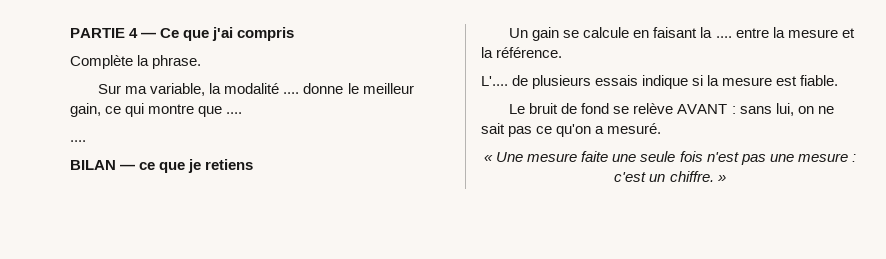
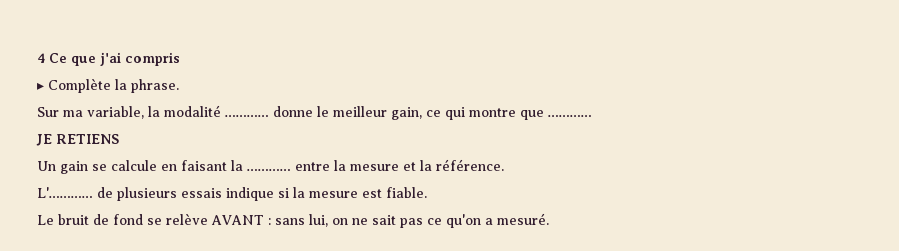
- PARTIE 4 — Ce que j'ai compris
+ 4 Ce que j'ai compris
- Complète la phrase.
+ ▸ Complète la phrase.
- Sur ma variable, la modalité .... donne le meilleur gain, ce qui montre que ....
- ....
- BILAN — ce que je retiens
+ Sur ma variable, la modalité ………… donne le meilleur gain, ce qui montre que …………
+ JE RETIENS
- Un gain se calcule en faisant la .... entre la mesure et la référence.
+ Un gain se calcule en faisant la ………… entre la mesure et la référence.
- L'.... de plusieurs essais indique si la mesure est fiable.
+ L'………… de plusieurs essais indique si la mesure est fiable.
- « Une mesure faite une seule fois n'est pas une mesure : c'est un chiffre. »

